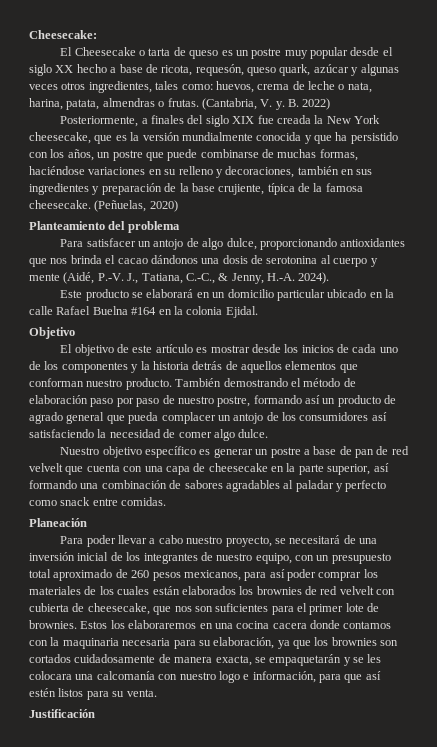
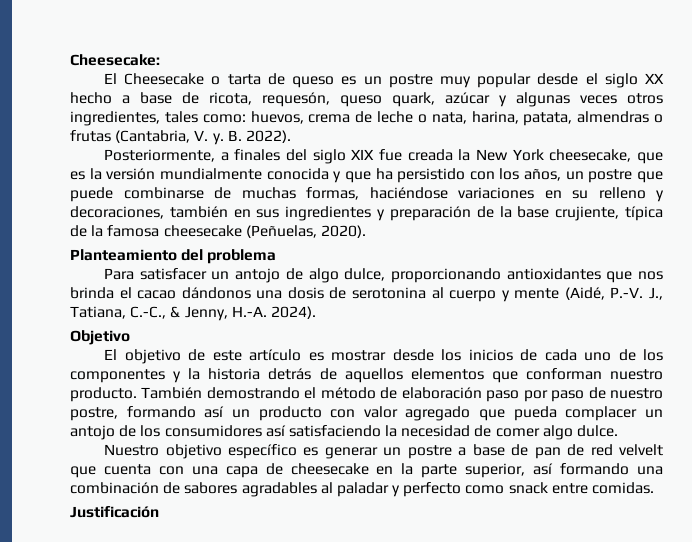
- El Cheesecake o tarta de queso es un postre muy popular desde el siglo XX hecho a base de ricota, requesón, queso quark, azúcar y algunas veces otros ingredientes, tales como: huevos, crema de leche o nata, harina, patata, almendras o frutas. (Cantabria, V. y.
+ El Cheesecake o tarta de queso es un postre muy popular desde el siglo XX hecho a base de ricota, requesón, queso quark, azúcar y algunas veces otros ingredientes, tales como: huevos, crema de leche o nata, harina, patata, almendras o frutas (Cantabria, V. y.
- B. 2022)
+ B. 2022).
- Posteriormente, a finales del siglo XIX fue creada la New York cheesecake, que es la versión mundialmente conocida y que ha persistido con los años, un postre que puede combinarse de muchas formas, haciéndose variaciones en su relleno y decoraciones, también en sus ingredientes y preparación de la base crujiente, típica de la famosa cheesecake. (Peñuelas, 2020)
+ Posteriormente, a finales del siglo XIX fue creada la New York cheesecake, que es la versión mundialmente conocida y que ha persistido con los años, un postre que puede combinarse de muchas formas, haciéndose variaciones en su relleno y decoraciones, también en sus ingredientes y preparación de la base crujiente, típica de la famosa cheesecake (Peñuelas, 2020).
- Este producto se elaborará en un domicilio particular ubicado en la calle Rafael Buelna #164 en la colonia Ejidal.
- También demostrando el método de elaboración paso por paso de nuestro postre, formando así un producto de agrado general que pueda complacer un antojo de los consumidores así satisfaciendo la necesidad de comer algo dulce.
+ También demostrando el método de elaboración paso por paso de nuestro postre, formando así un producto con valor agregado que pueda complacer un antojo de los consumidores así satisfaciendo la necesidad de comer algo dulce.
- Planeación
- Para poder llevar a cabo nuestro proyecto, se necesitará de una inversión inicial de los integrantes de nuestro equipo, con un presupuesto total aproximado de 260 pesos mexicanos, para así poder comprar los materiales de los cuales están elaborados los brownies de red velvelt con cubierta de cheesecake, que nos son suficientes para el primer lote de brownies. Estos los elaboraremos en una cocina cacera donde contamos con la maquinaria necesaria para su elaboración, ya que los brownies son cortados cuidadosamente de manera exacta, se empaquetarán y se les colocara una calcomanía con nuestro logo e información, para que así estén listos para su venta.

